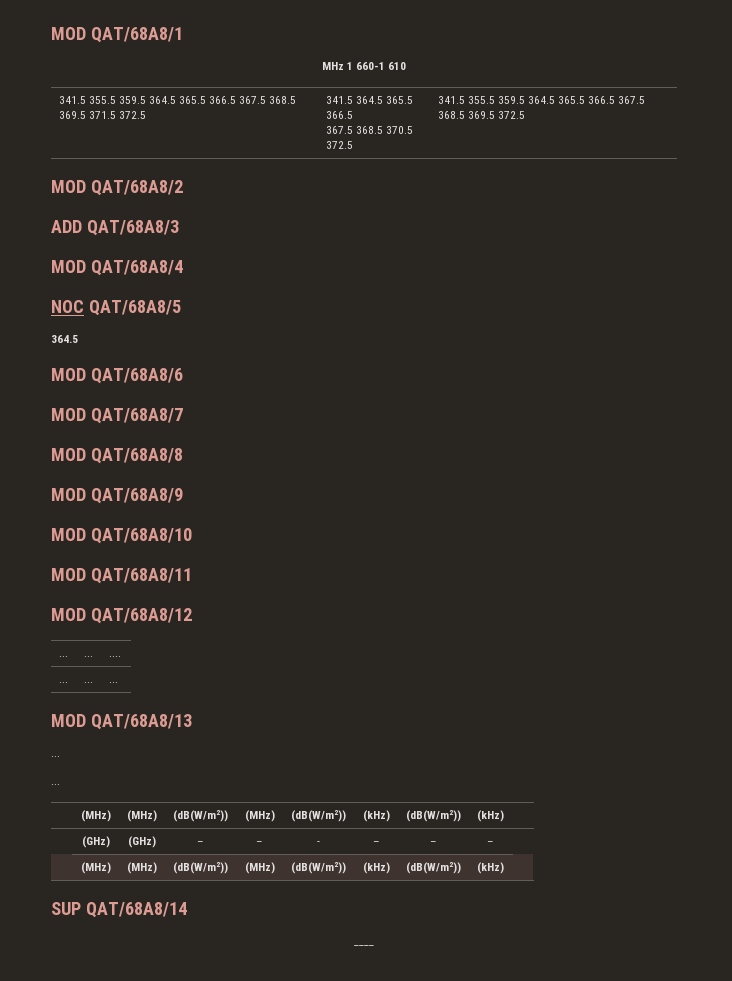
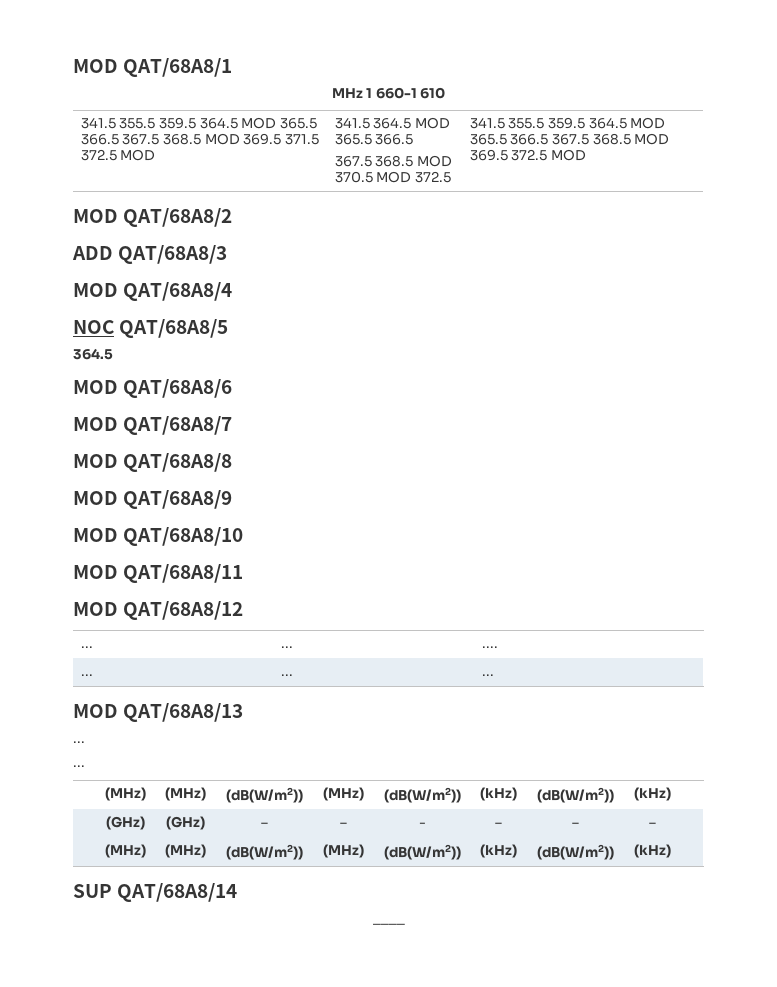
- 341.5 355.5 359.5 364.5 365.5 366.5 367.5 368.5 369.5 371.5 372.5 | 341.5 364.5 365.5 366.5
- 367.5 368.5 370.5 372.5 | 341.5 355.5 359.5 364.5 365.5 366.5 367.5 368.5 369.5 372.5
+ 341.5 355.5 359.5 364.5 MOD 365.5 366.5 367.5 368.5 MOD 369.5 371.5 372.5 MOD | 341.5 364.5 MOD 365.5 366.5
+ 367.5 368.5 MOD 370.5 MOD 372.5 | 341.5 355.5 359.5 364.5 MOD 365.5 366.5 367.5 368.5 MOD 369.5 372.5 MOD

